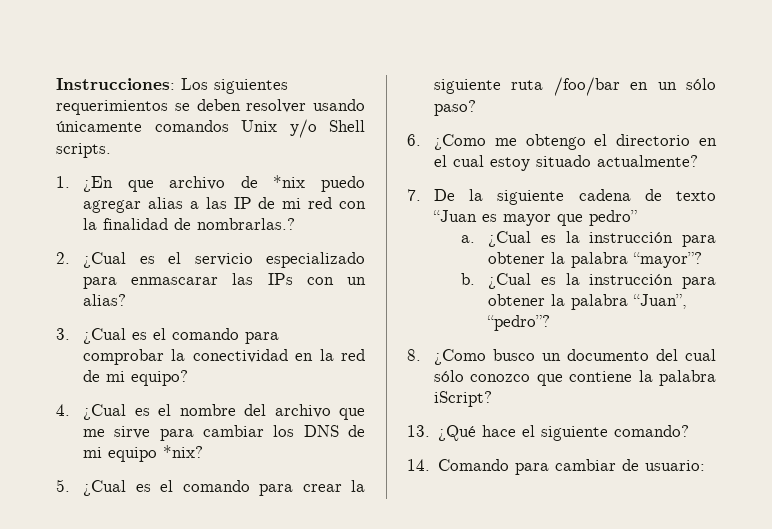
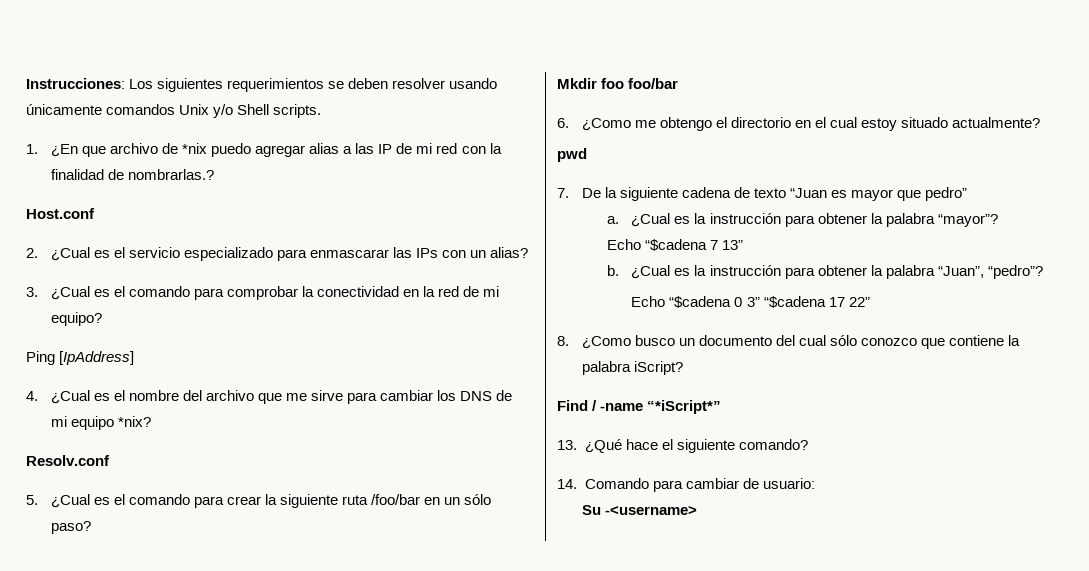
+ Host.conf
+ Ping [IpAddress]
+ Resolv.conf
+ Mkdir foo foo/bar
+ pwd
+ Echo “$cadena 7 13”
+ Echo “$cadena 0 3” “$cadena 17 22”
+ Find / -name “*iScript*”
+ Su -<username>

